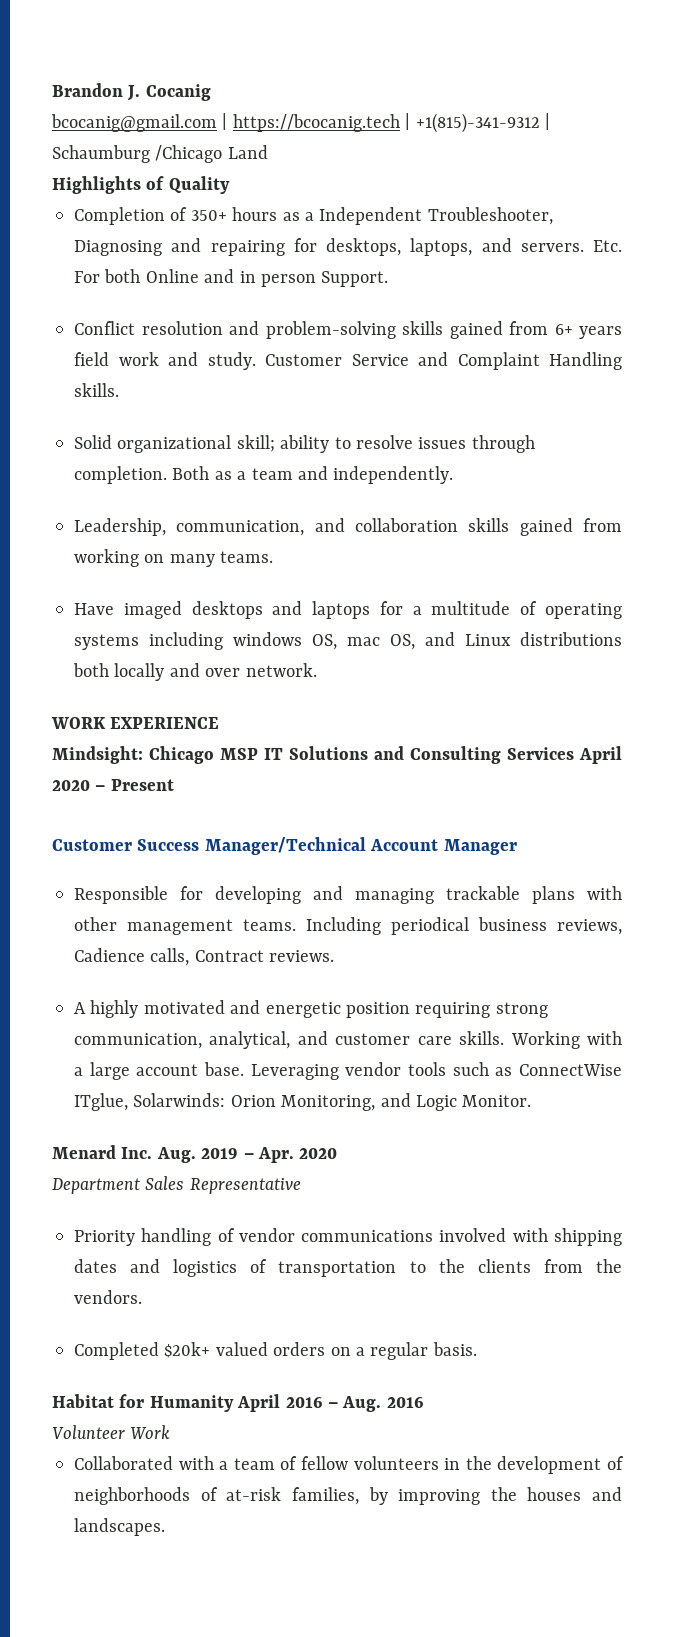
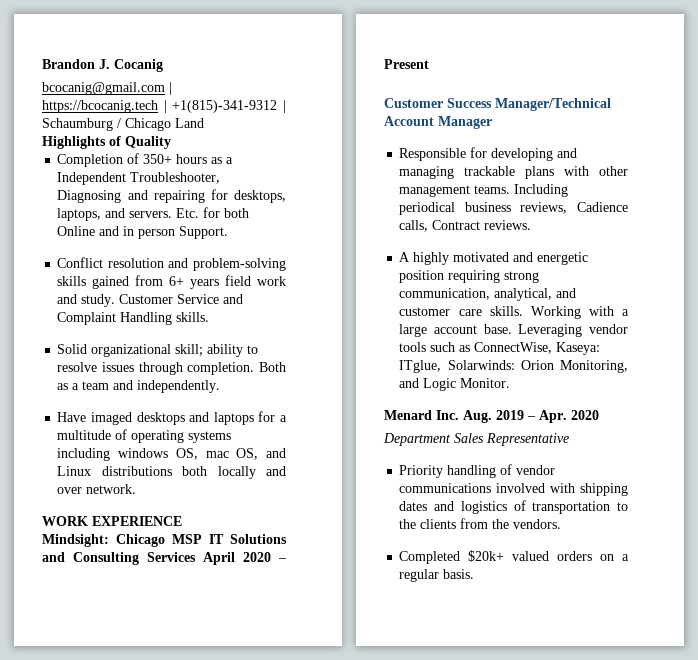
- bcocanig@gmail.com | https://bcocanig.tech | +1(815)-341-9312 | Schaumburg /Chicago Land
+ bcocanig@gmail.com | https://bcocanig.tech | +1(815)-341-9312 | Schaumburg / Chicago Land
- Etc. For both Online and in person Support.
+ Etc. for both Online and in person Support.
- Leadership, communication, and collaboration skills gained from working on many teams.
- Leveraging vendor tools such as ConnectWise ITglue, Solarwinds: Orion Monitoring, and Logic Monitor.
+ Leveraging vendor tools such as ConnectWise, Kaseya: ITglue, Solarwinds: Orion Monitoring, and Logic Monitor.
- Habitat for Humanity April 2016 – Aug. 2016
- Volunteer Work
- Collaborated with a team of fellow volunteers in the development of neighborhoods of at-risk families, by improving the houses and landscapes.

